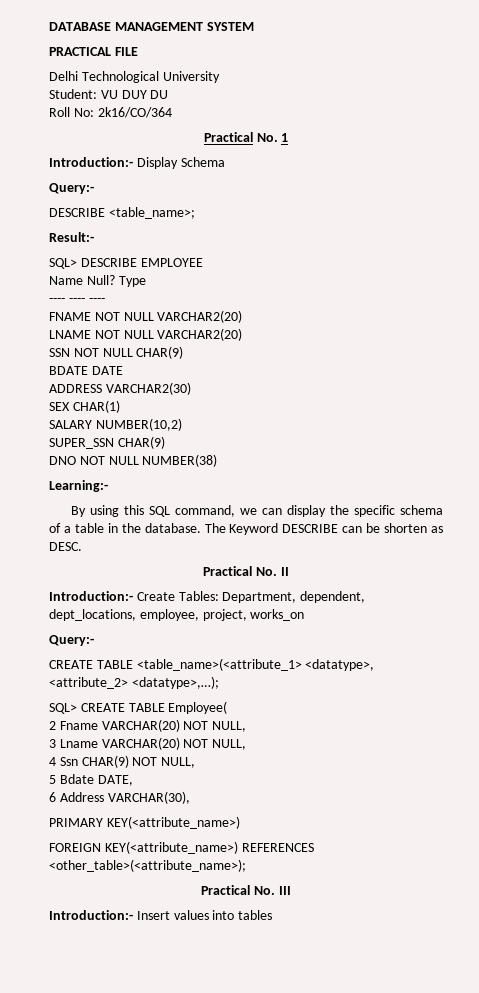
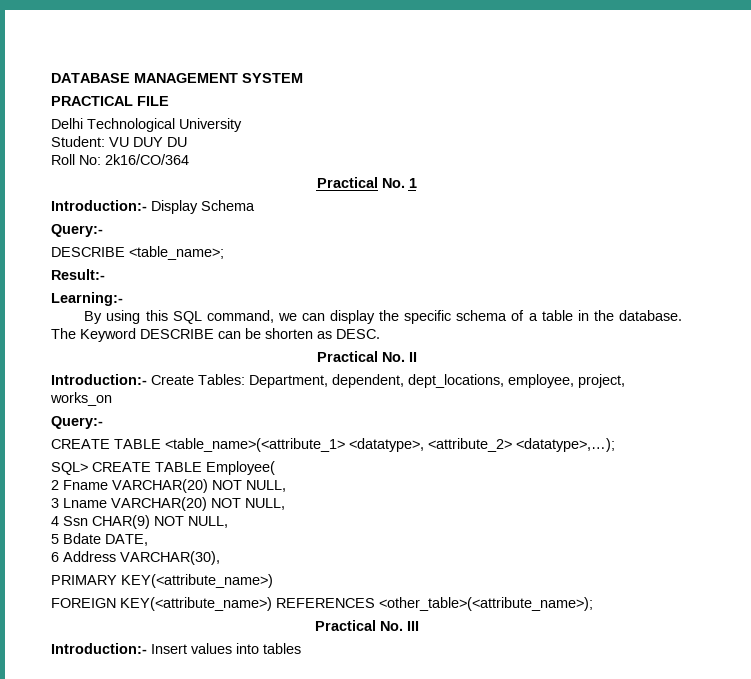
- SQL> DESCRIBE EMPLOYEE
- Name Null? Type
- ---- ---- ----
- FNAME NOT NULL VARCHAR2(20)
- LNAME NOT NULL VARCHAR2(20)
- SSN NOT NULL CHAR(9)
- BDATE DATE
- ADDRESS VARCHAR2(30)
- SEX CHAR(1)
- SALARY NUMBER(10,2)
- SUPER_SSN CHAR(9)
- DNO NOT NULL NUMBER(38)

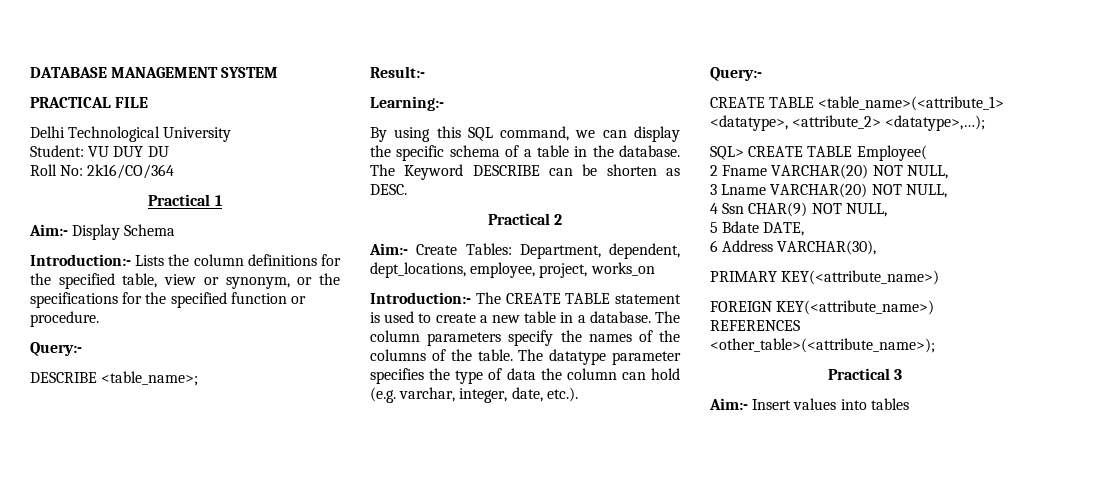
- Practical No. 1
+ Practical 1
- Introduction:- Display Schema
+ Aim:- Display Schema
+ Introduction:- Lists the column definitions for the specified table, view or synonym, or the specifications for the specified function or procedure.
- Practical No. II
- Introduction:- Create Tables: Department, dependent, dept_locations, employee, project, works_on
+ Practical 2
+ Aim:- Create Tables: Department, dependent, dept_locations, employee, project, works_on
+ Introduction:- The CREATE TABLE statement is used to create a new table in a database. The column parameters specify the names of the columns of the table. The datatype parameter specifies the type of data the column can hold (e.g. varchar, integer, date, etc.).
- Practical No. III
- Introduction:- Insert values into tables
+ Practical 3
+ Aim:- Insert values into tables

